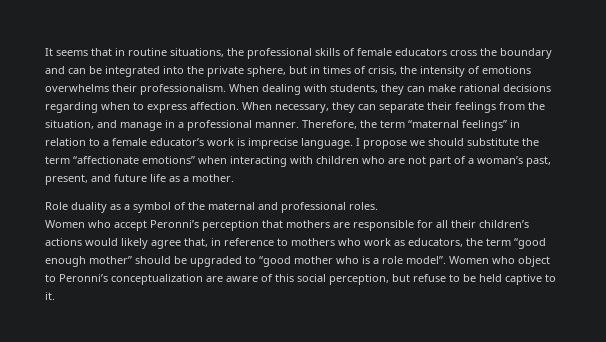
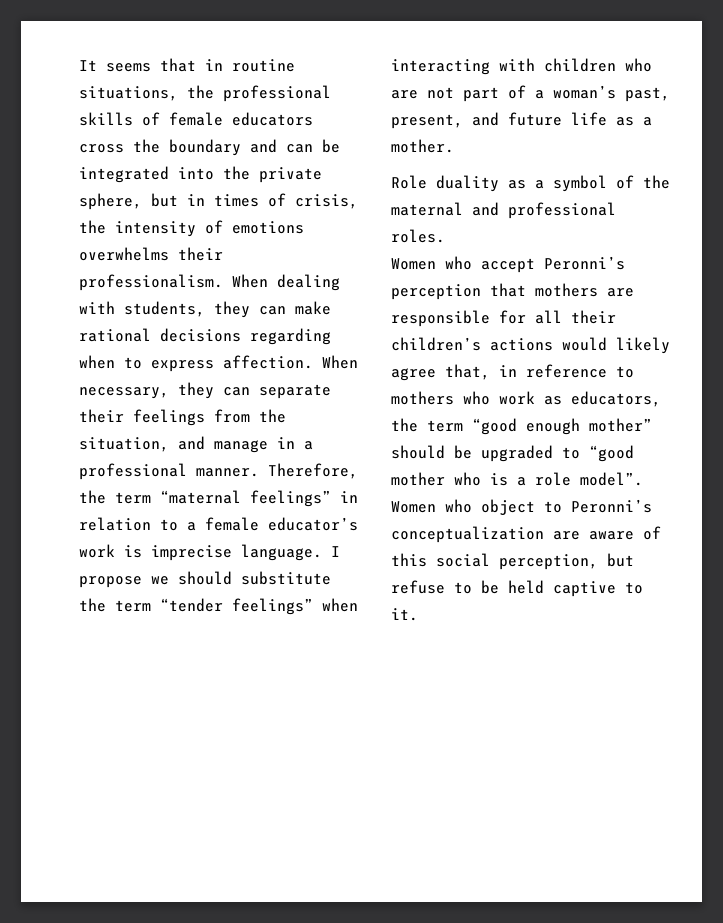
- I propose we should substitute the term “affectionate emotions” when interacting with children who are not part of a woman’s past, present, and future life as a mother.
+ I propose we should substitute the term “tender feelings” when interacting with children who are not part of a woman’s past, present, and future life as a mother.

